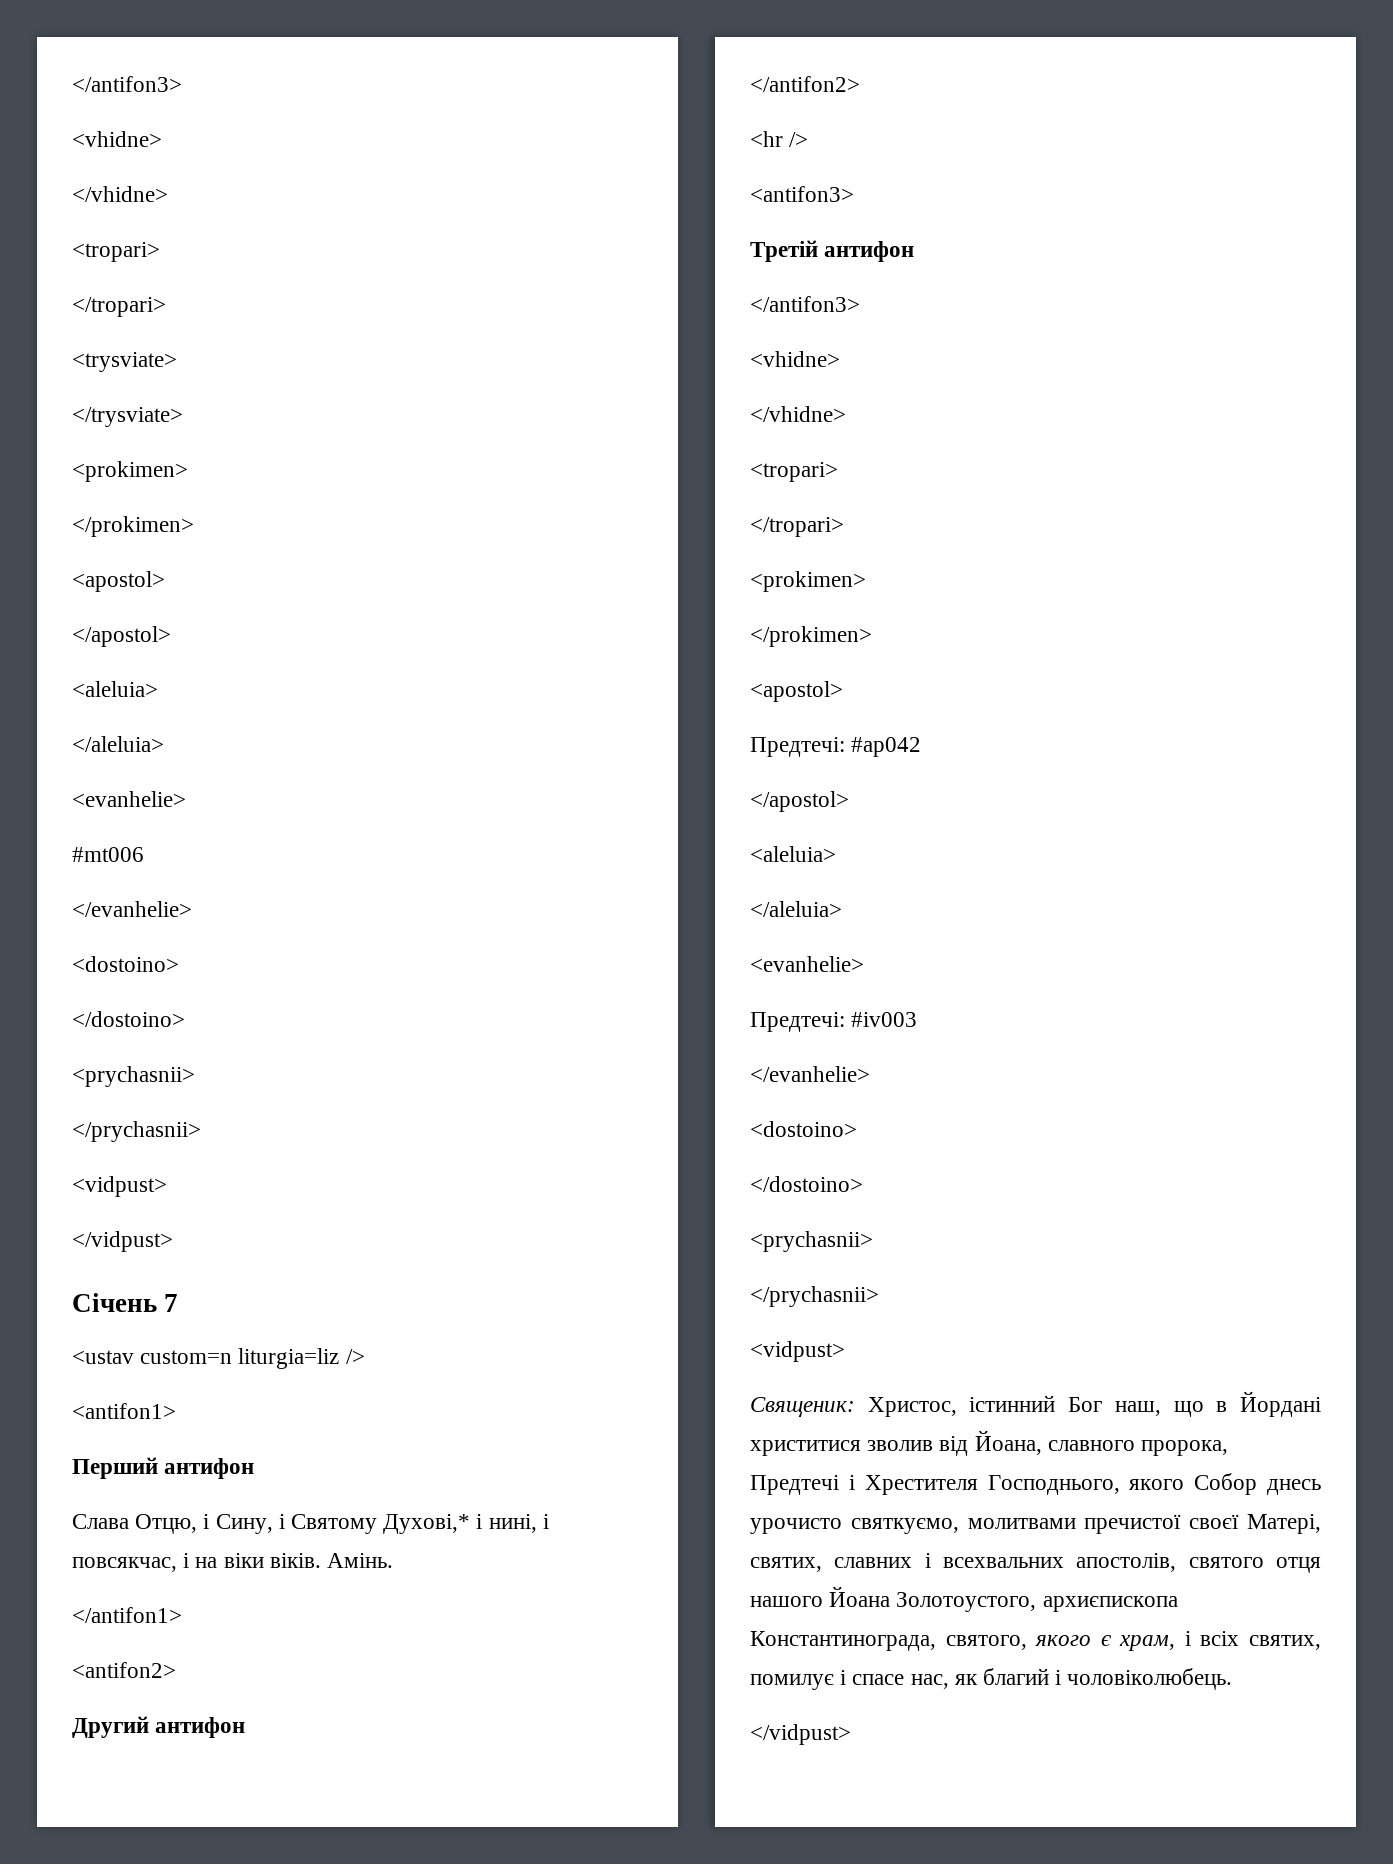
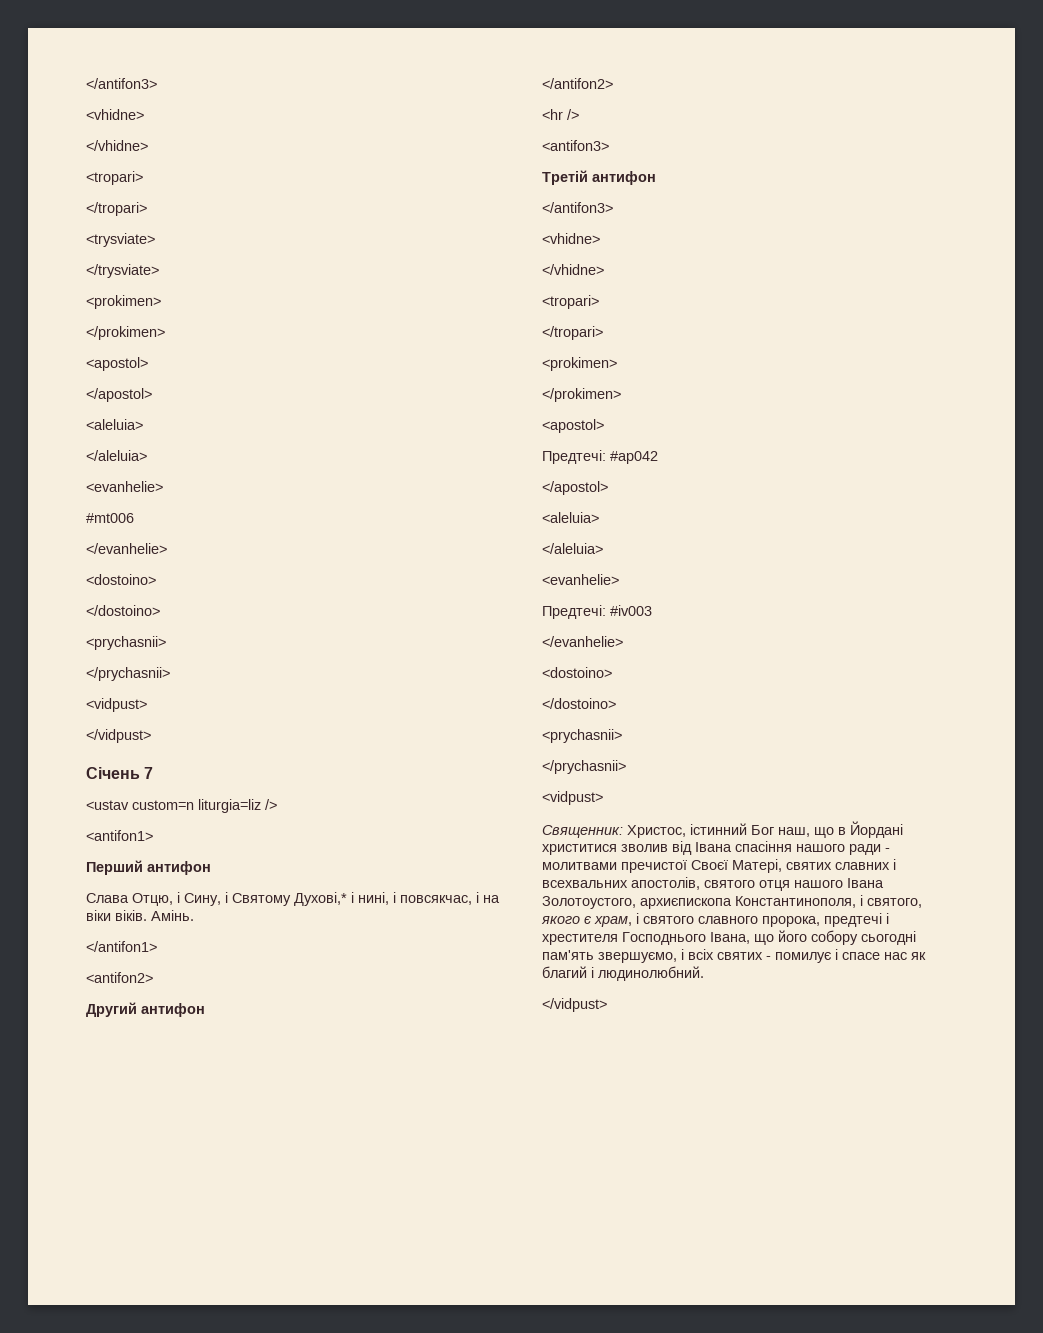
- Священик: Христос, істинний Бог наш, що в Йордані христитися зволив від Йоана, славного пророка, Предтечі і Хрестителя Господнього, якого Собор днесь урочисто святкуємо, молитвами пречистої своєї Матері, святих, славних і всехвальних апостолів, святого отця нашого Йоана Золотоустого, архиєпископа Константинограда, святого, якого є храм, і всіх святих, помилує і спасе нас, як благий і чоловіколюбець.
+ Священник: Христос, істинний Бог наш, що в Йордані христитися зволив від Івана спасіння нашого ради - молитвами пречистої Своєї Матері, святих славних і всехвальних апостолів, святого отця нашого Івана Золотоустого, архиєпископа Константинополя, і святого, якого є храм, і святого славного пророка, предтечі і хрестителя Господнього Івана, що його собору сьогодні пам'ять звершуємо, і всіх святих - помилує і спасе нас як благий і людинолюбний.

